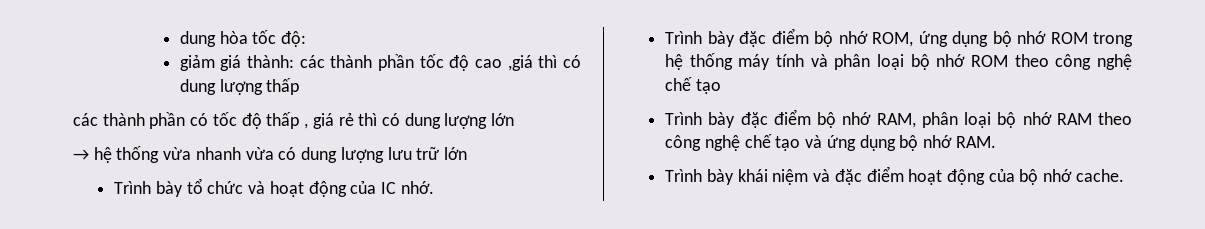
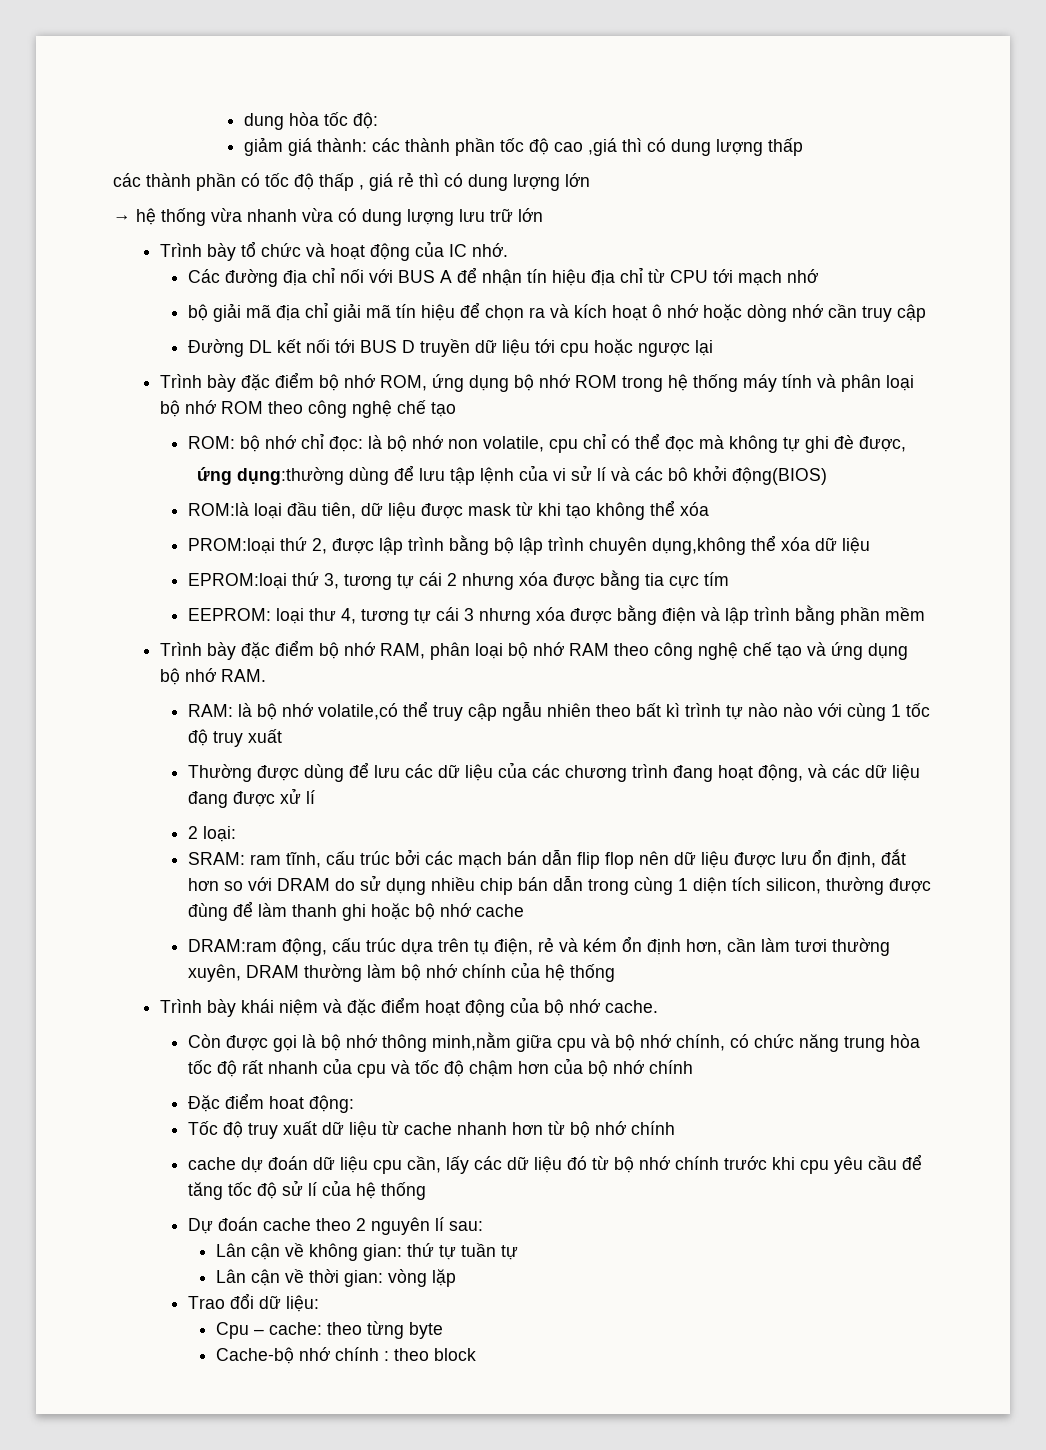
+ Các đường địa chỉ nối với BUS A để nhận tín hiệu địa chỉ từ CPU tới mạch nhớ
+ bộ giải mã địa chỉ giải mã tín hiệu để chọn ra và kích hoạt ô nhớ hoặc dòng nhớ cần truy cập
+ Đường DL kết nối tới BUS D truyền dữ liệu tới cpu hoặc ngược lại
+ ROM: bộ nhớ chỉ đọc: là bộ nhớ non volatile, cpu chỉ có thể đọc mà không tự ghi đè được,
+ ứng dụng:thường dùng để lưu tập lệnh của vi sử lí và các bô khởi động(BIOS)
+ ROM:là loại đầu tiên, dữ liệu được mask từ khi tạo không thể xóa
+ PROM:loại thứ 2, được lập trình bằng bộ lập trình chuyên dụng,không thể xóa dữ liệu
+ EPROM:loại thứ 3, tương tự cái 2 nhưng xóa được bằng tia cực tím
+ EEPROM: loại thư 4, tương tự cái 3 nhưng xóa được bằng điện và lập trình bằng phần mềm
+ RAM: là bộ nhớ volatile,có thể truy cập ngẫu nhiên theo bất kì trình tự nào nào với cùng 1 tốc độ truy xuất
+ Thường được dùng để lưu các dữ liệu của các chương trình đang hoạt động, và các dữ liệu đang được xử lí
+ 2 loại:
+ SRAM: ram tĩnh, cấu trúc bởi các mạch bán dẫn flip flop nên dữ liệu được lưu ổn định, đắt hơn so với DRAM do sử dụng nhiều chip bán dẫn trong cùng 1 diện tích silicon, thường được đùng để làm thanh ghi hoặc bộ nhớ cache
+ DRAM:ram động, cấu trúc dựa trên tụ điện, rẻ và kém ổn định hơn, cần làm tươi thường xuyên, DRAM thường làm bộ nhớ chính của hệ thống
+ Còn được gọi là bộ nhớ thông minh,nằm giữa cpu và bộ nhớ chính, có chức năng trung hòa tốc độ rất nhanh của cpu và tốc độ chậm hơn của bộ nhớ chính
+ Đặc điểm hoat động:
+ Tốc độ truy xuất dữ liệu từ cache nhanh hơn từ bộ nhớ chính
+ cache dự đoán dữ liệu cpu cần, lấy các dữ liệu đó từ bộ nhớ chính trước khi cpu yêu cầu để tăng tốc độ sử lí của hệ thống
+ Dự đoán cache theo 2 nguyên lí sau:
+ Lân cận về không gian: thứ tự tuần tự
+ Lân cận về thời gian: vòng lặp
+ Trao đổi dữ liệu:
+ Cpu – cache: theo từng byte
+ Cache-bộ nhớ chính : theo block

